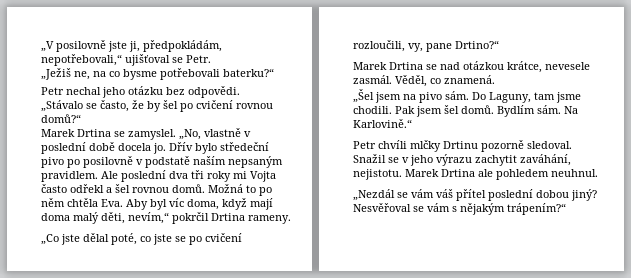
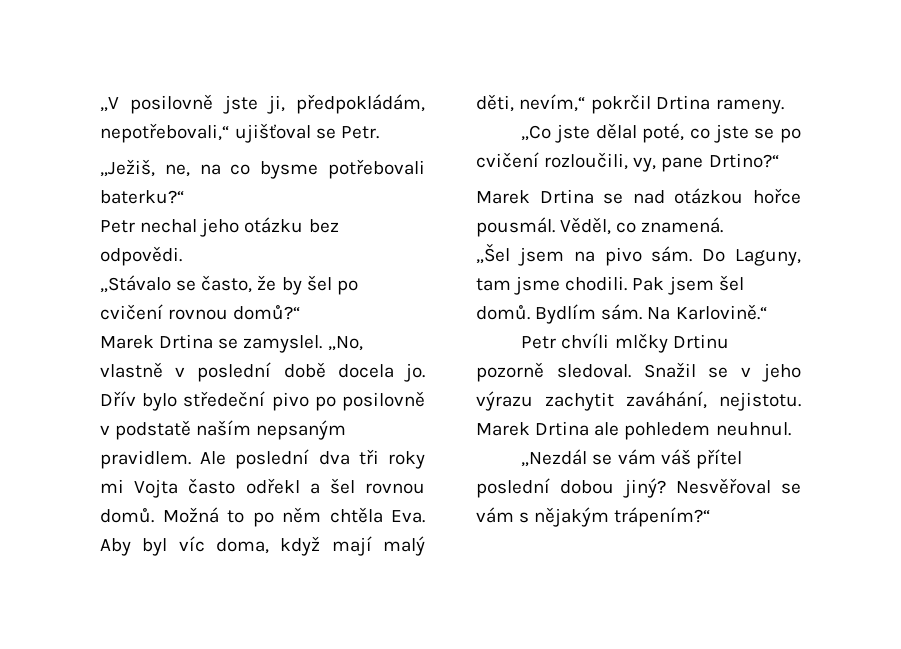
- „Ježiš ne, na co bysme potřebovali baterku?“
+ „Ježiš, ne, na co bysme potřebovali baterku?“
- Možná to po něm chtěla Eva. Aby byl víc doma, když mají doma malý děti, nevím,“ pokrčil Drtina rameny.
+ Možná to po něm chtěla Eva. Aby byl víc doma, když mají malý děti, nevím,“ pokrčil Drtina rameny.
- Marek Drtina se nad otázkou krátce, nevesele zasmál.
+ Marek Drtina se nad otázkou hořce pousmál.

